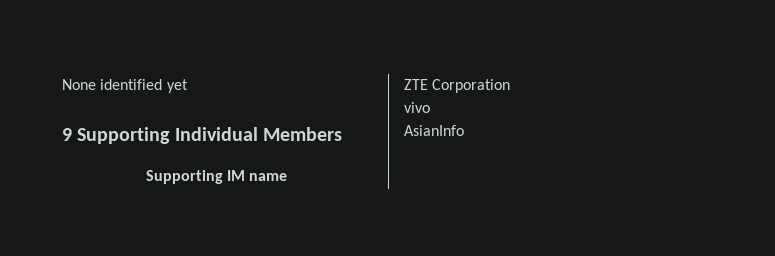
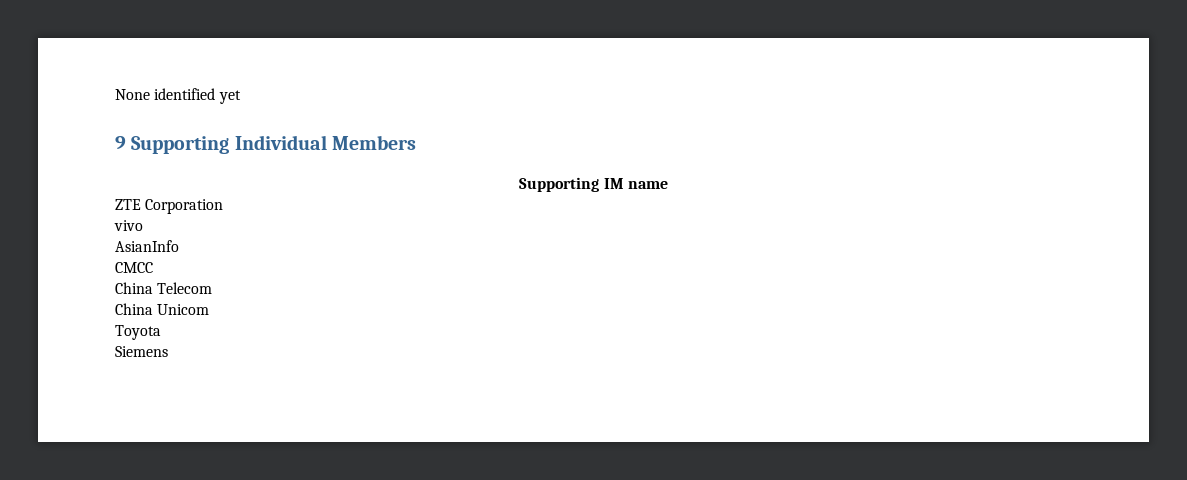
+ CMCC
+ China Telecom
+ China Unicom
+ Toyota
+ Siemens

